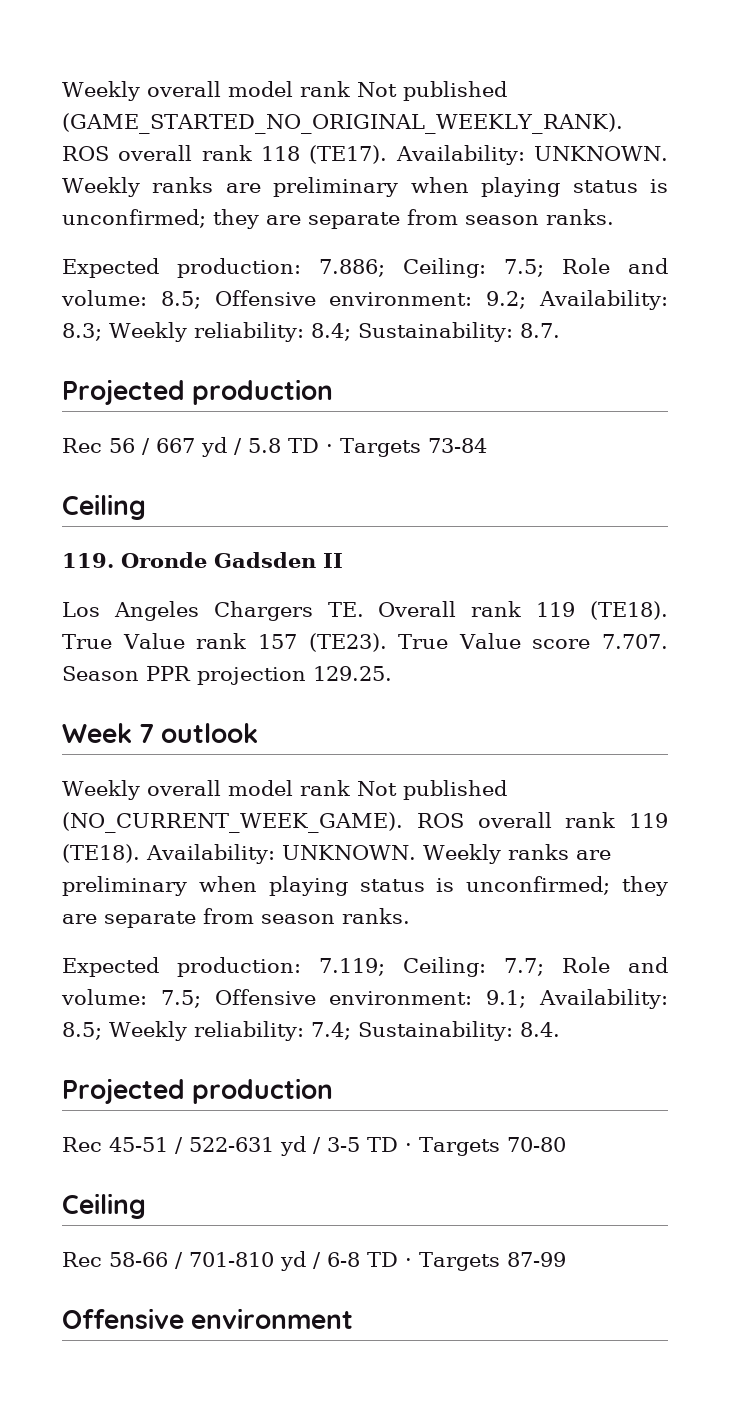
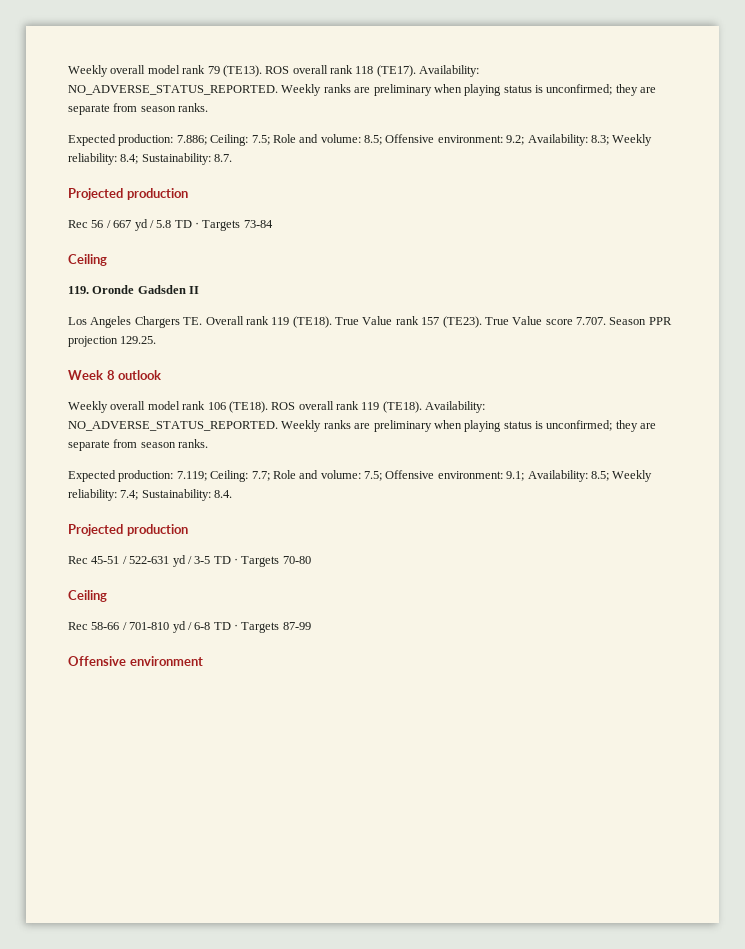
- Weekly overall model rank Not published (GAME_STARTED_NO_ORIGINAL_WEEKLY_RANK).
+ Weekly overall model rank 79 (TE13).
- ROS overall rank 118 (TE17). Availability: UNKNOWN.
+ ROS overall rank 118 (TE17). Availability: NO_ADVERSE_STATUS_REPORTED.
- Week 7 outlook
+ Week 8 outlook
- Weekly overall model rank Not published (NO_CURRENT_WEEK_GAME).
+ Weekly overall model rank 106 (TE18).
- ROS overall rank 119 (TE18). Availability: UNKNOWN.
+ ROS overall rank 119 (TE18). Availability: NO_ADVERSE_STATUS_REPORTED.

